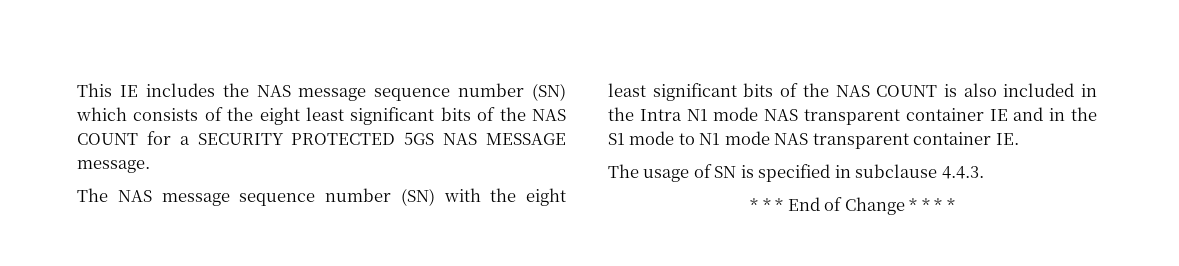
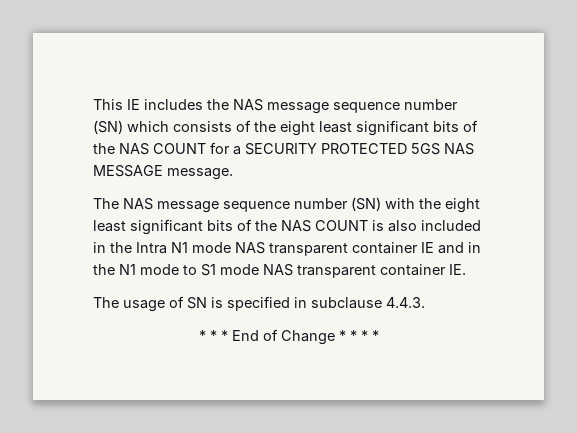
- The NAS message sequence number (SN) with the eight least significant bits of the NAS COUNT is also included in the Intra N1 mode NAS transparent container IE and in the S1 mode to N1 mode NAS transparent container IE.
+ The NAS message sequence number (SN) with the eight least significant bits of the NAS COUNT is also included in the Intra N1 mode NAS transparent container IE and in the N1 mode to S1 mode NAS transparent container IE.

